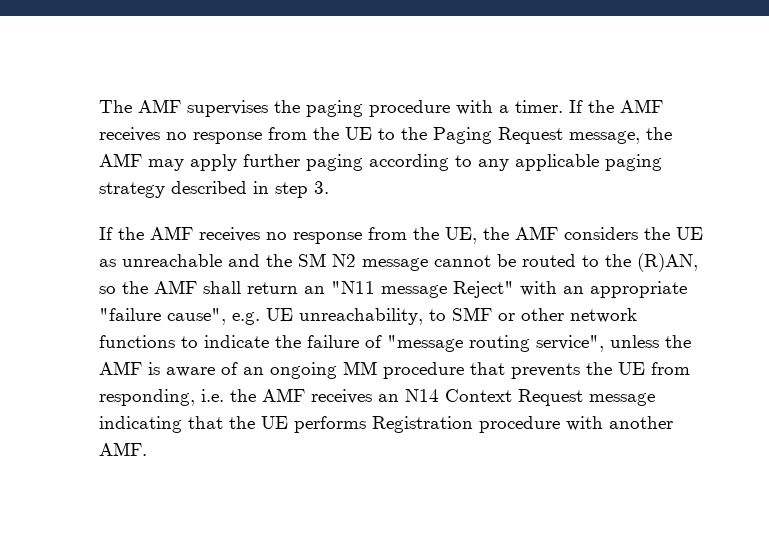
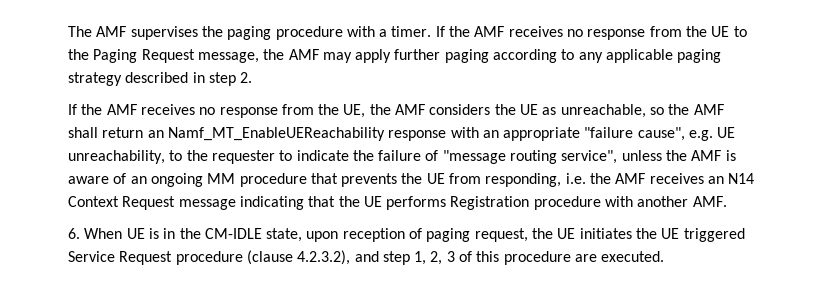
- If the AMF receives no response from the UE to the Paging Request message, the AMF may apply further paging according to any applicable paging strategy described in step 3.
+ If the AMF receives no response from the UE to the Paging Request message, the AMF may apply further paging according to any applicable paging strategy described in step 2.
- If the AMF receives no response from the UE, the AMF considers the UE as unreachable and the SM N2 message cannot be routed to the (R)AN, so the AMF shall return an "N11 message Reject" with an appropriate "failure cause", e.g. UE unreachability, to SMF or other network functions to indicate the failure of "message routing service", unless the AMF is aware of an ongoing MM procedure that prevents the UE from responding, i.e. the AMF receives an N14 Context Request message indicating that the UE performs Registration procedure with another AMF.
+ If the AMF receives no response from the UE, the AMF considers the UE as unreachable, so the AMF shall return an Namf_MT_EnableUEReachability response with an appropriate "failure cause", e.g. UE unreachability, to the requester to indicate the failure of "message routing service", unless the AMF is aware of an ongoing MM procedure that prevents the UE from responding, i.e. the AMF receives an N14 Context Request message indicating that the UE performs Registration procedure with another AMF.
+ 6. When UE is in the CM-IDLE state, upon reception of paging request, the UE initiates the UE triggered Service Request procedure (clause 4.2.3.2), and step 1, 2, 3 of this procedure are executed.

